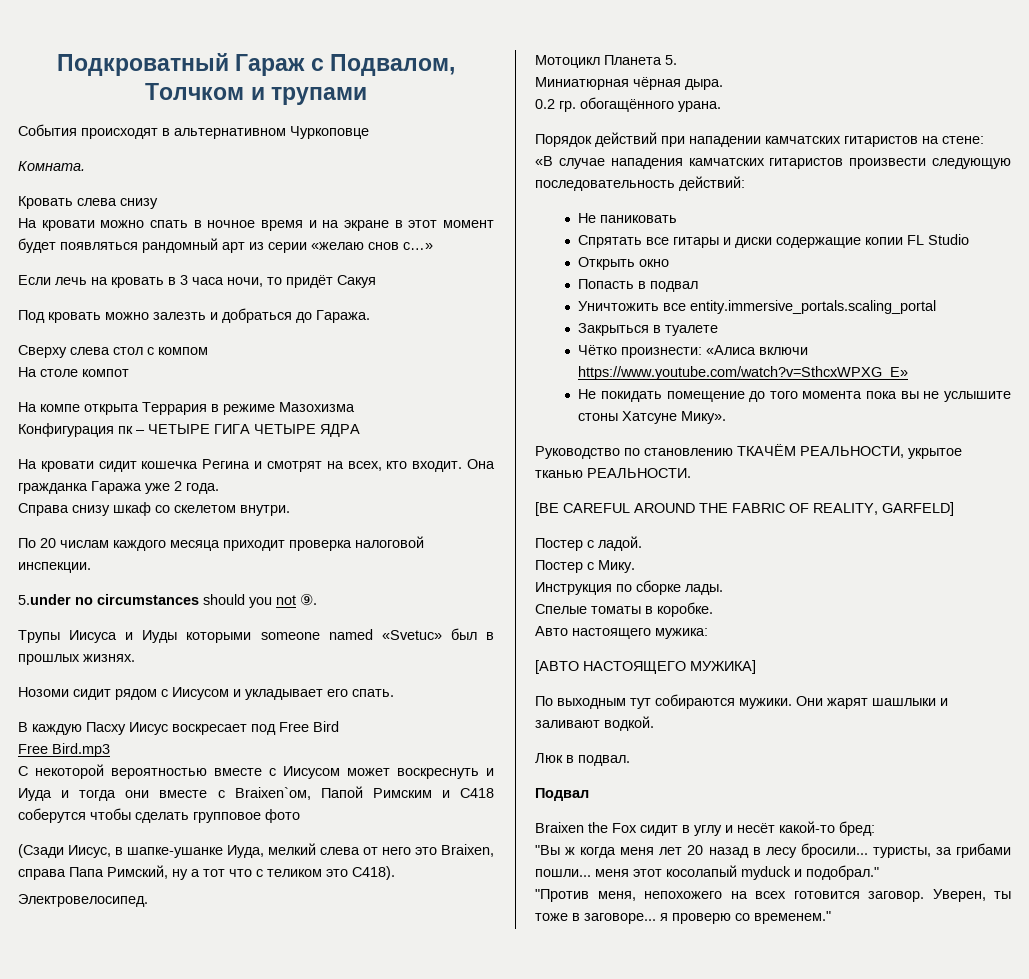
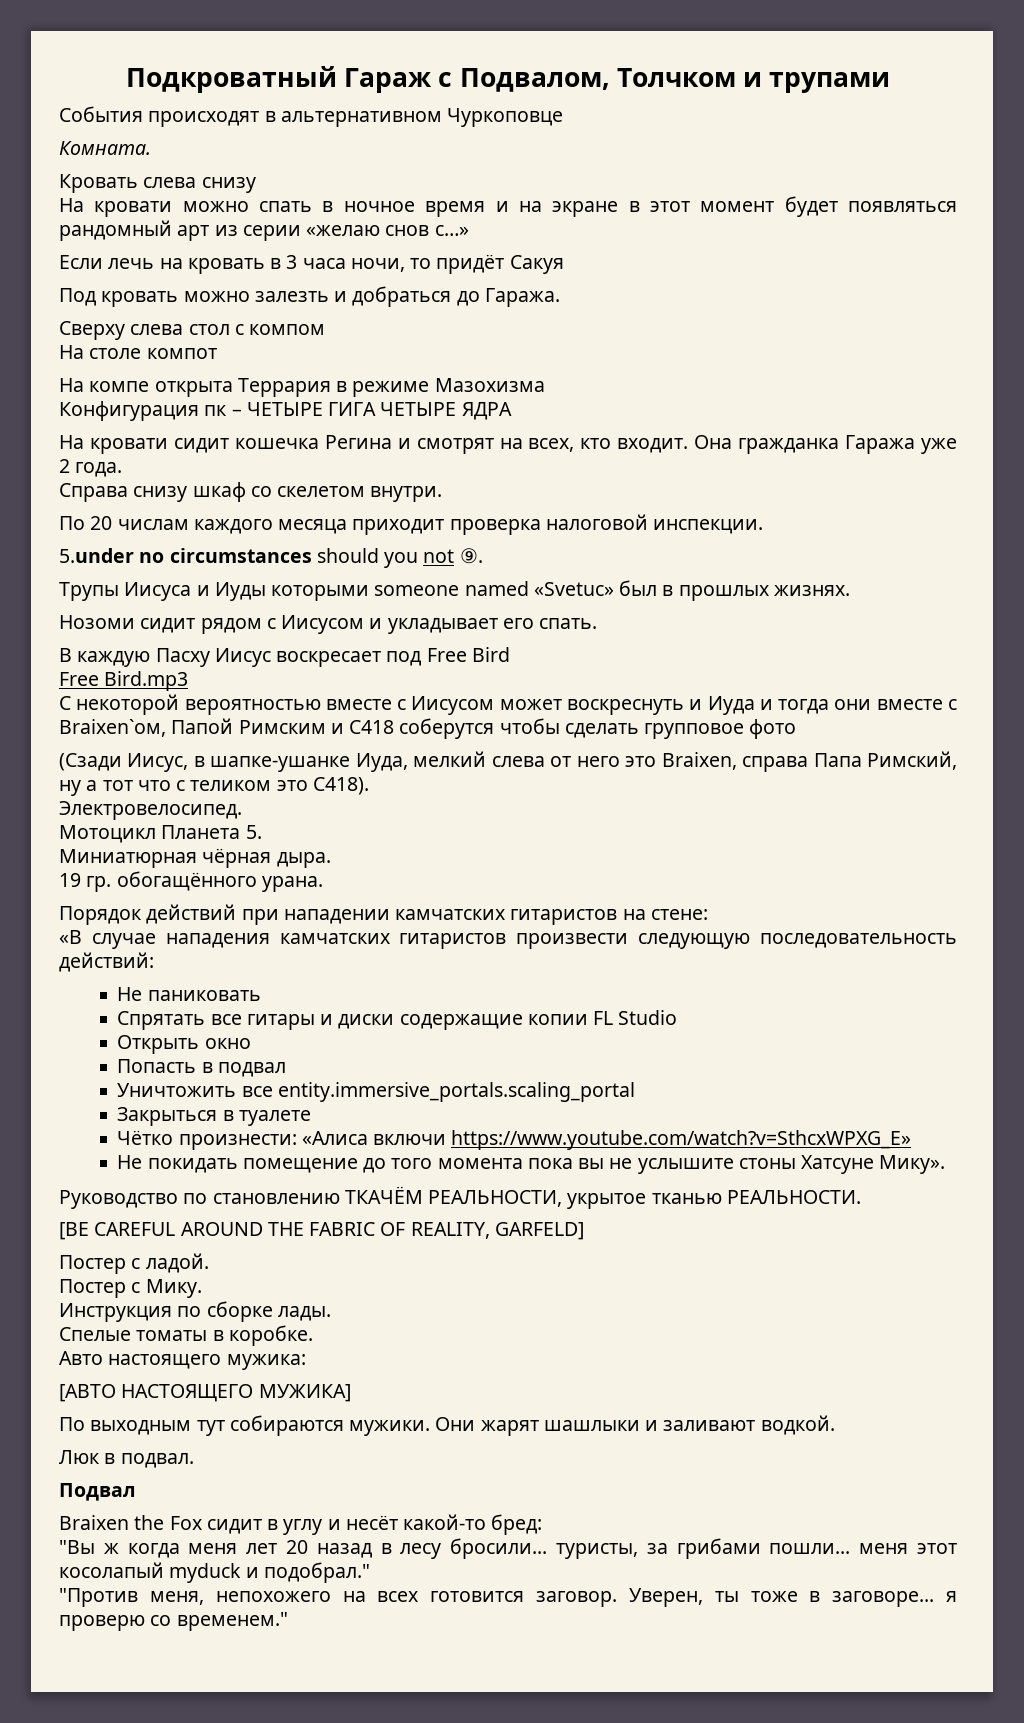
- 0.2 гр. обогащённого урана.
+ 19 гр. обогащённого урана.

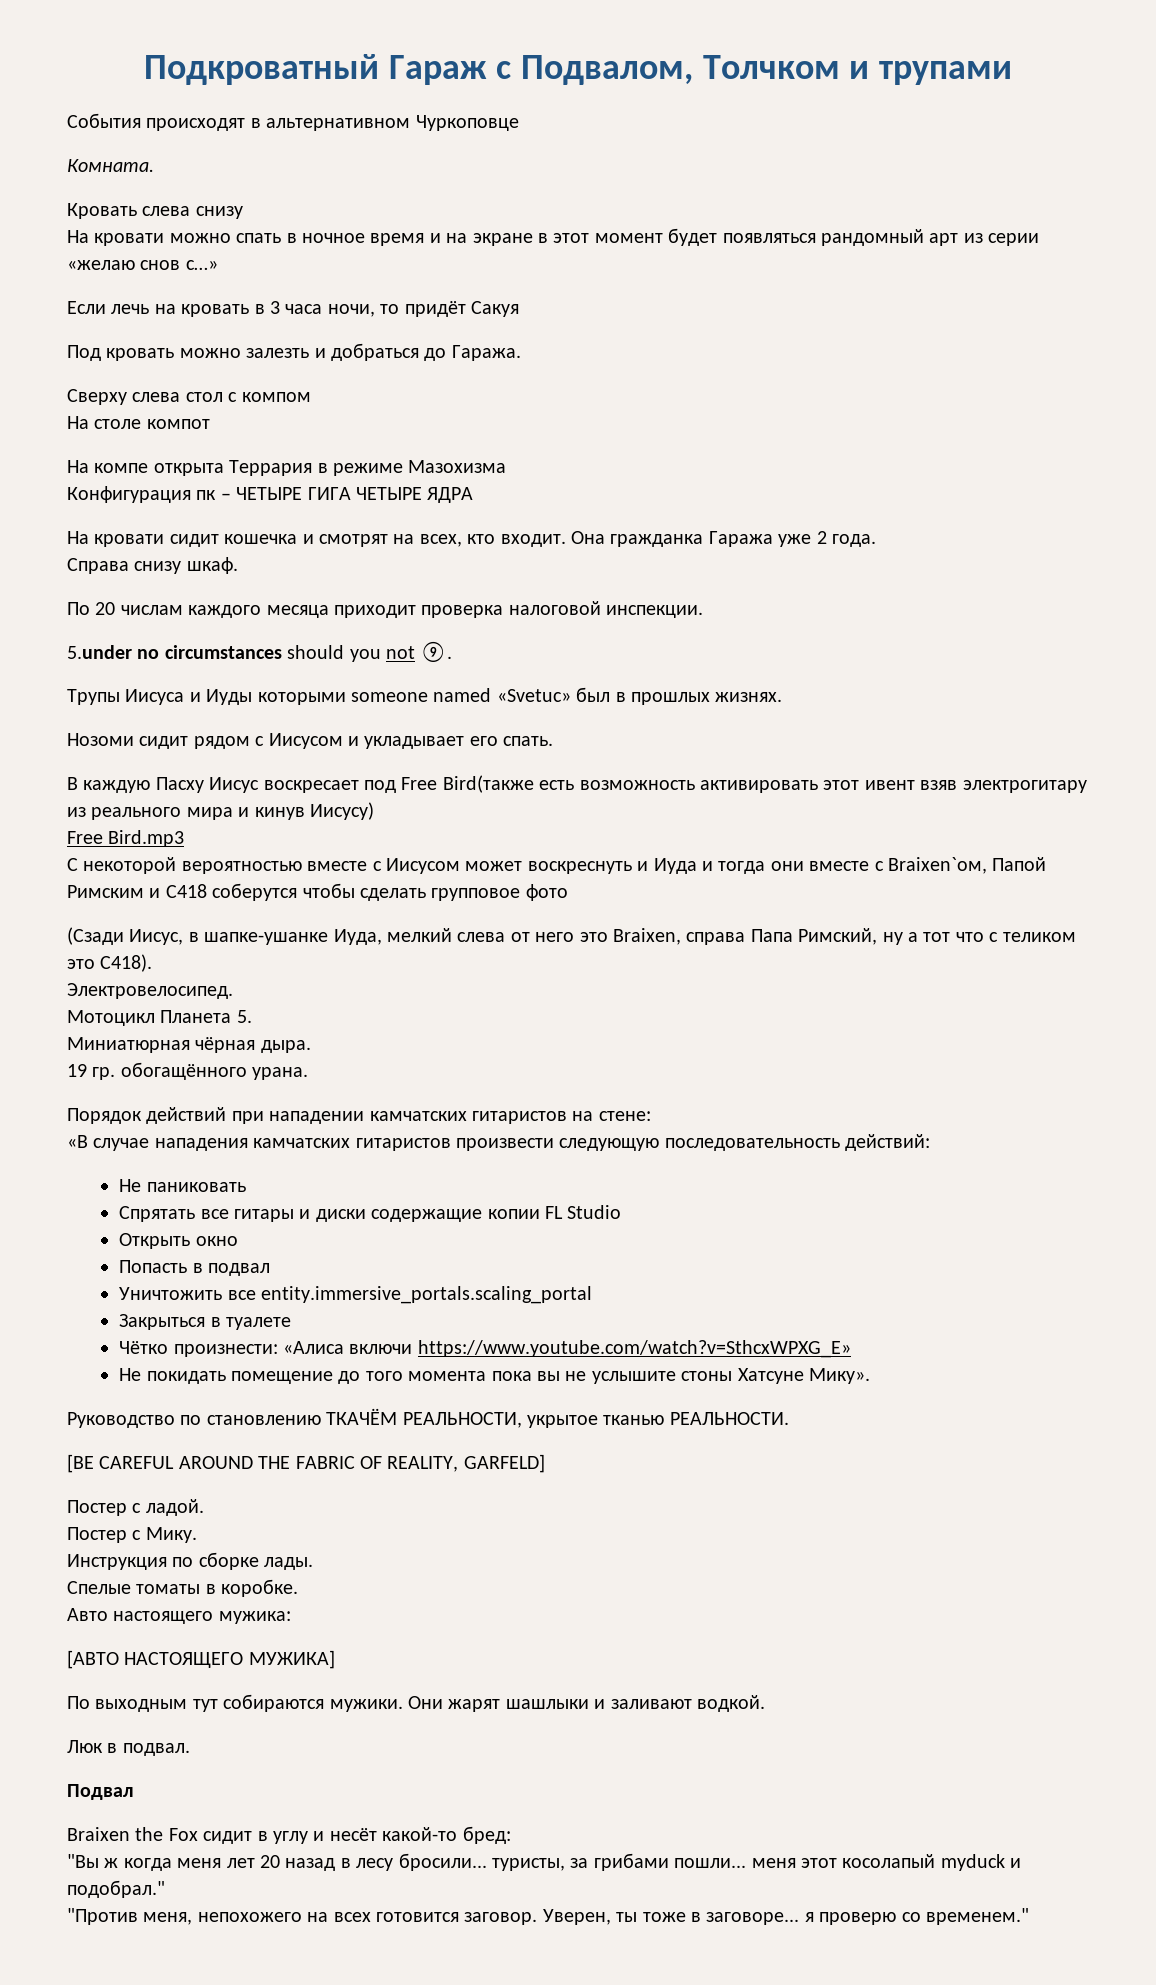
- На кровати сидит кошечка Регина и смотрят на всех, кто входит.
+ На кровати сидит кошечка и смотрят на всех, кто входит.
- Справа снизу шкаф со скелетом внутри.
+ Справа снизу шкаф.
- В каждую Пасху Иисус воскресает под Free Bird
+ В каждую Пасху Иисус воскресает под Free Bird(также есть возможность активировать этот ивент взяв электрогитару из реального мира и кинув Иисусу)

